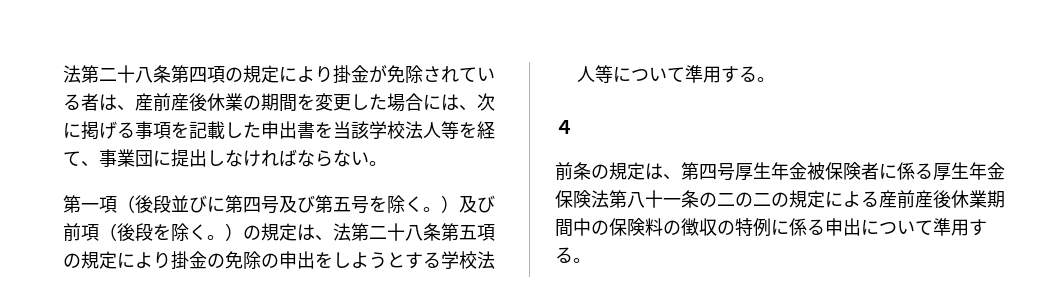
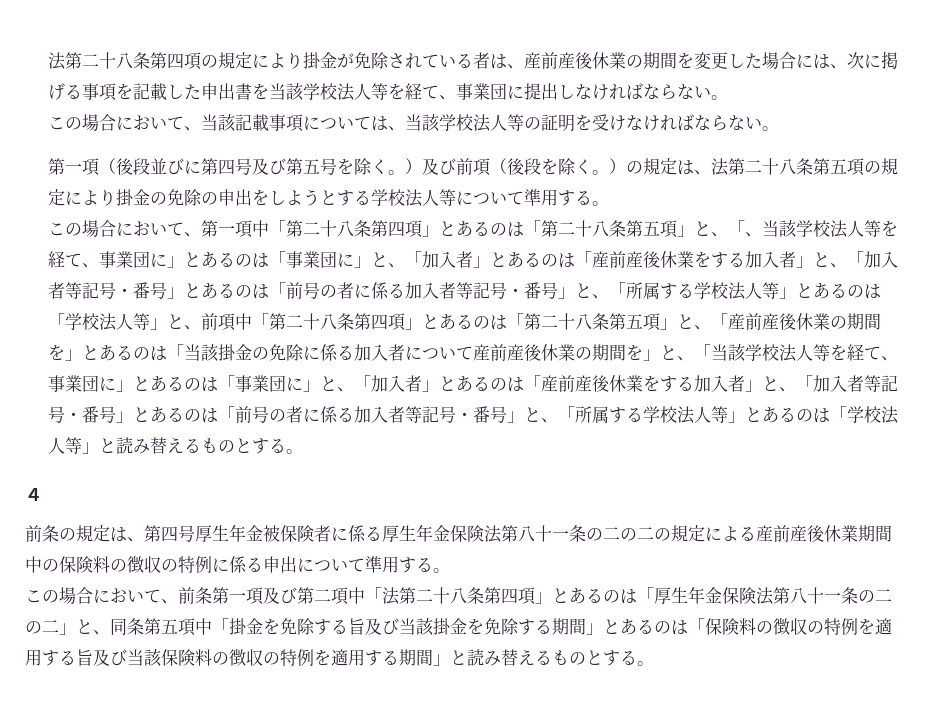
+ この場合において、当該記載事項については、当該学校法人等の証明を受けなければならない。
+ この場合において、第一項中「第二十八条第四項」とあるのは「第二十八条第五項」と、「、当該学校法人等を経て、事業団に」とあるのは「事業団に」と、「加入者」とあるのは「産前産後休業をする加入者」と、「加入者等記号・番号」とあるのは「前号の者に係る加入者等記号・番号」と、「所属する学校法人等」とあるのは「学校法人等」と、前項中「第二十八条第四項」とあるのは「第二十八条第五項」と、「産前産後休業の期間を」とあるのは「当該掛金の免除に係る加入者について産前産後休業の期間を」と、「当該学校法人等を経て、事業団に」とあるのは「事業団に」と、「加入者」とあるのは「産前産後休業をする加入者」と、「加入者等記号・番号」とあるのは「前号の者に係る加入者等記号・番号」と、「所属する学校法人等」とあるのは「学校法人等」と読み替えるものとする。
+ この場合において、前条第一項及び第二項中「法第二十八条第四項」とあるのは「厚生年金保険法第八十一条の二の二」と、同条第五項中「掛金を免除する旨及び当該掛金を免除する期間」とあるのは「保険料の徴収の特例を適用する旨及び当該保険料の徴収の特例を適用する期間」と読み替えるものとする。

